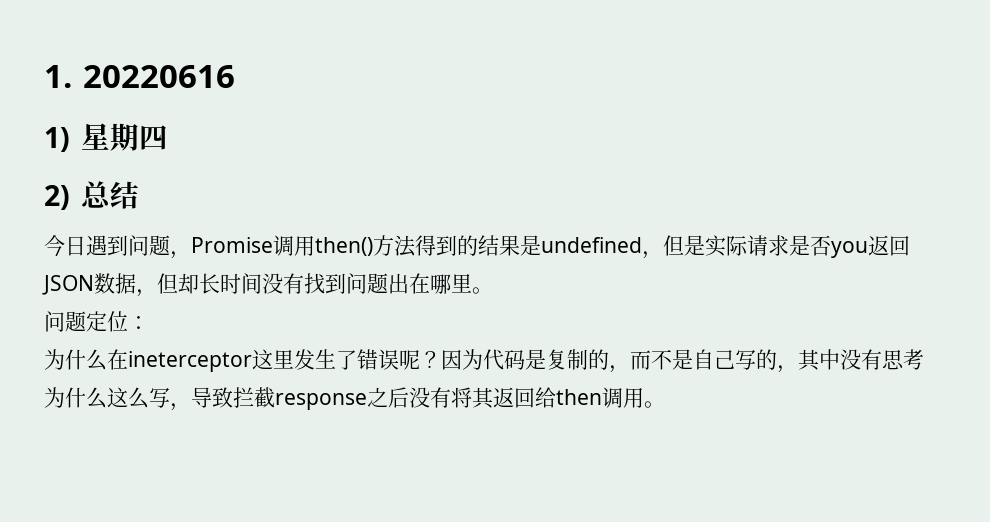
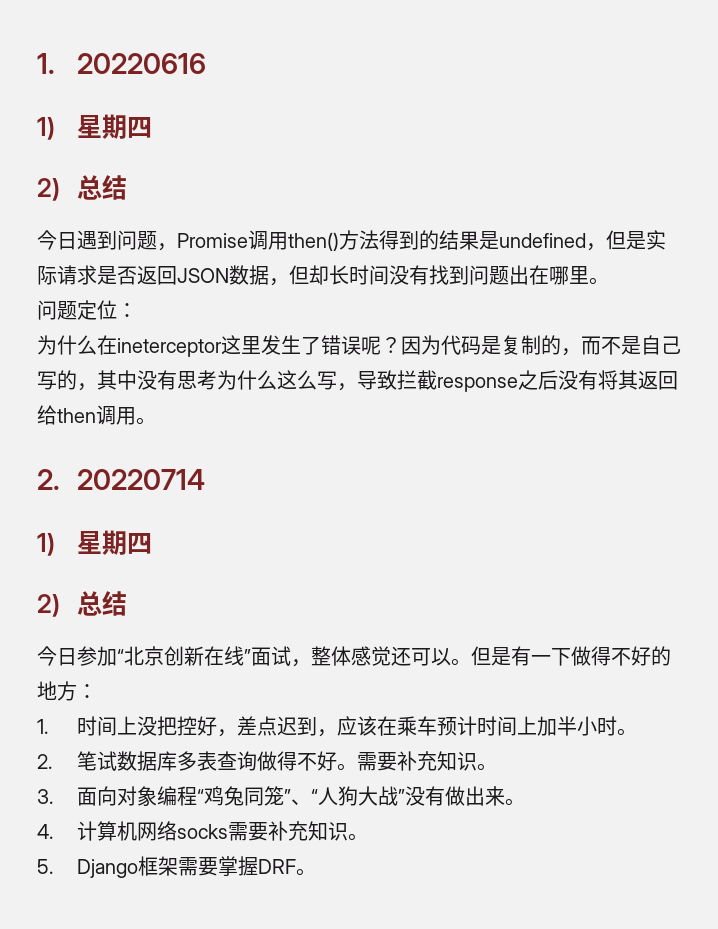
- 今日遇到问题，Promise调用then()方法得到的结果是undefined，但是实际请求是否you返回JSON数据，但却长时间没有找到问题出在哪里。
+ 今日遇到问题，Promise调用then()方法得到的结果是undefined，但是实际请求是否返回JSON数据，但却长时间没有找到问题出在哪里。
+ 2. 20220714
+ 1)星期四
+ 2)总结
+ 今日参加“北京创新在线”面试，整体感觉还可以。但是有一下做得不好的地方：
+ 1.时间上没把控好，差点迟到，应该在乘车预计时间上加半小时。
+ 2.笔试数据库多表查询做得不好。需要补充知识。
+ 3.面向对象编程“鸡兔同笼”、“人狗大战”没有做出来。
+ 4.计算机网络socks需要补充知识。
+ 5. Django框架需要掌握DRF。

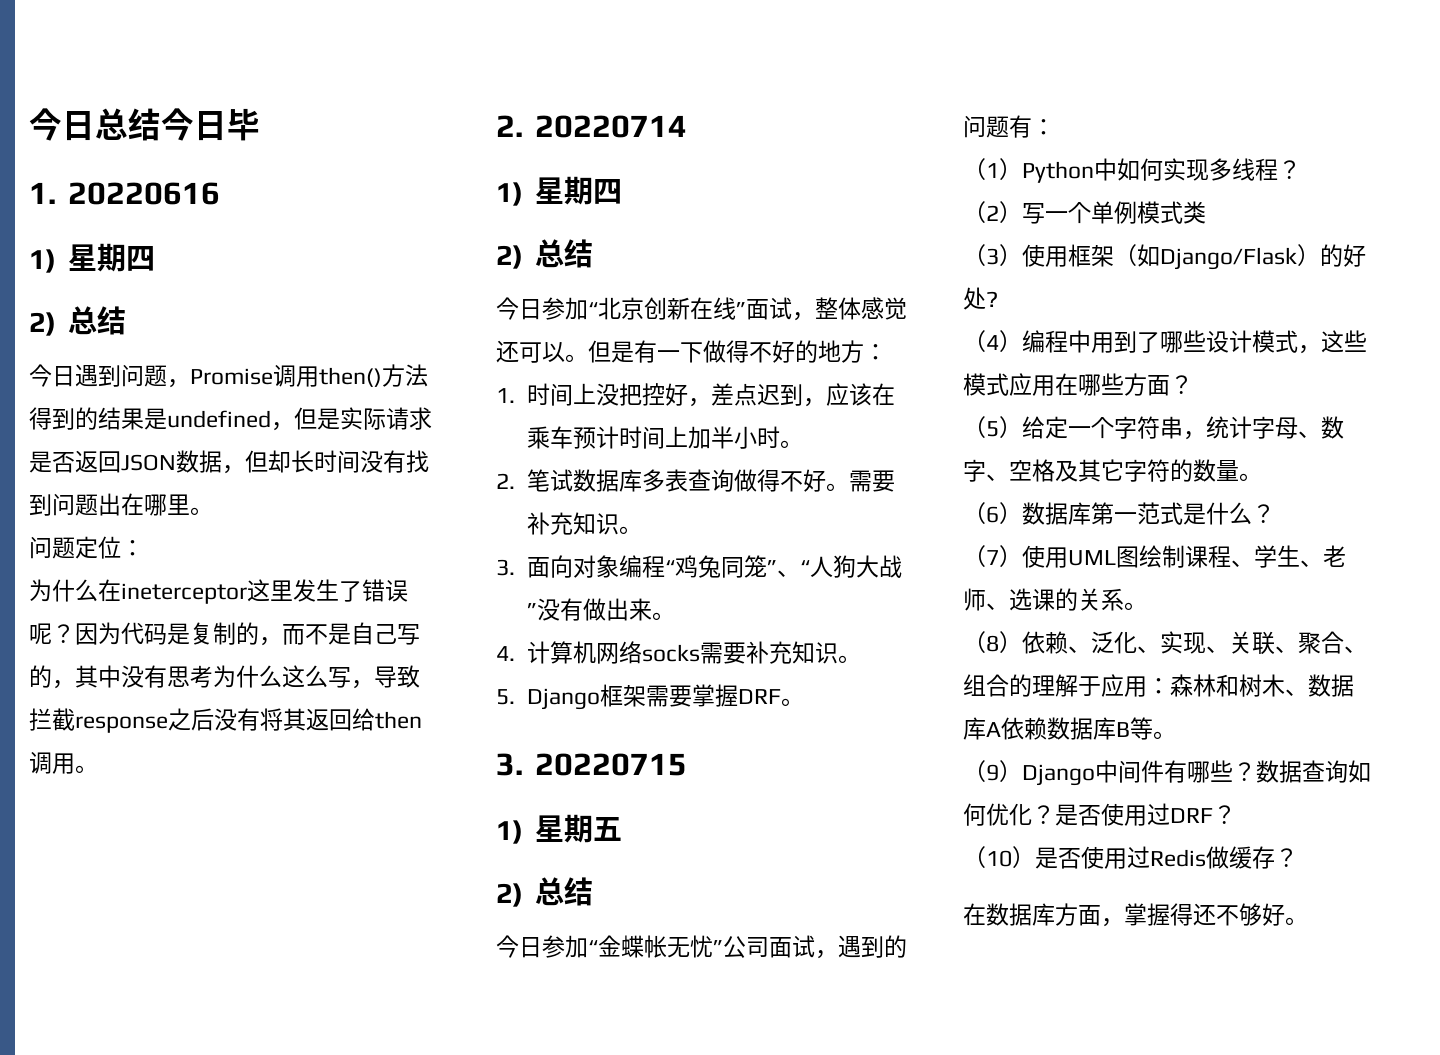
+ 今日总结今日毕
+ 3. 20220715
+ 1)星期五
+ 2)总结
+ 今日参加“金蝶帐无忧”公司面试，遇到的问题有：
+ （1）Python中如何实现多线程？
+ （2）写一个单例模式类
+ （3）使用框架（如Django/Flask）的好处?
+ （4）编程中用到了哪些设计模式，这些模式应用在哪些方面？
+ （5）给定一个字符串，统计字母、数字、空格及其它字符的数量。
+ （6）数据库第一范式是什么？
+ （7）使用UML图绘制课程、学生、老师、选课的关系。
+ （8）依赖、泛化、实现、关联、聚合、组合的理解于应用：森林和树木、数据库A依赖数据库B等。
+ （9）Django中间件有哪些？数据查询如何优化？是否使用过DRF？
+ （10）是否使用过Redis做缓存？
+ 在数据库方面，掌握得还不够好。

